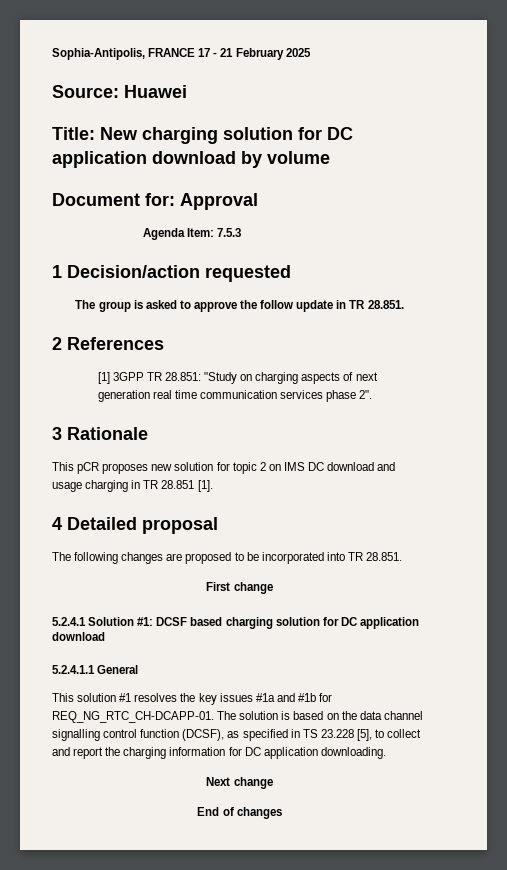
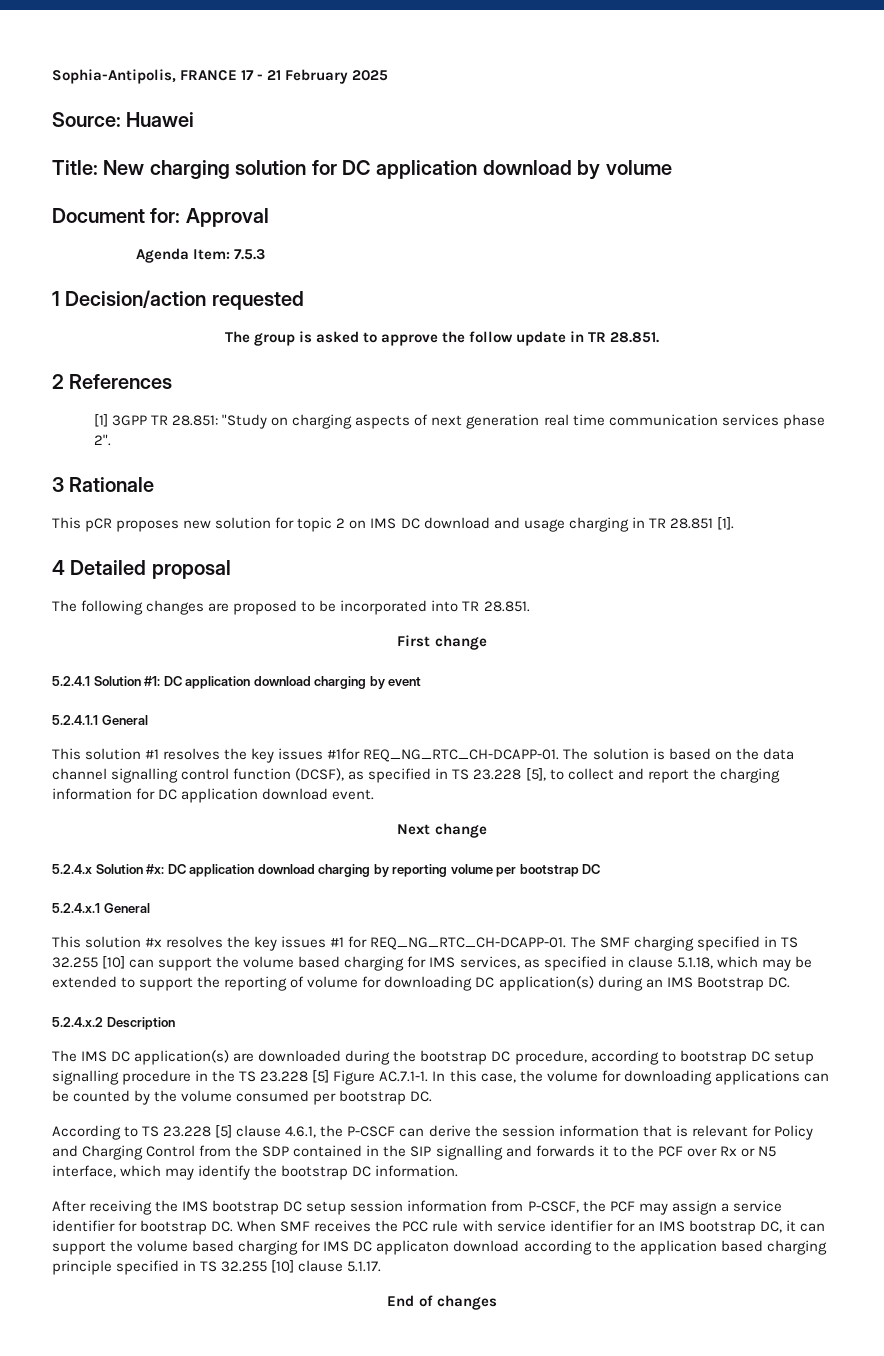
- 5.2.4.1 Solution #1: DCSF based charging solution for DC application download
+ 5.2.4.1 Solution #1: DC application download charging by event
- This solution #1 resolves the key issues #1a and #1b for REQ_NG_RTC_CH-DCAPP-01.
+ This solution #1 resolves the key issues #1for REQ_NG_RTC_CH-DCAPP-01.
- The solution is based on the data channel signalling control function (DCSF), as specified in TS 23.228 [5], to collect and report the charging information for DC application downloading.
+ The solution is based on the data channel signalling control function (DCSF), as specified in TS 23.228 [5], to collect and report the charging information for DC application download event.
+ 5.2.4.x Solution #x: DC application download charging by reporting volume per bootstrap DC
+ 5.2.4.x.1 General
+ This solution #x resolves the key issues #1 for REQ_NG_RTC_CH-DCAPP-01. The SMF charging specified in TS 32.255 [10] can support the volume based charging for IMS services, as specified in clause 5.1.18, which may be extended to support the reporting of volume for downloading DC application(s) during an IMS Bootstrap DC.
+ 5.2.4.x.2 Description
+ The IMS DC application(s) are downloaded during the bootstrap DC procedure, according to bootstrap DC setup signalling procedure in the TS 23.228 [5] Figure AC.7.1-1. In this case, the volume for downloading applications can be counted by the volume consumed per bootstrap DC.
+ According to TS 23.228 [5] clause 4.6.1, the P-CSCF can derive the session information that is relevant for Policy and Charging Control from the SDP contained in the SIP signalling and forwards it to the PCF over Rx or N5 interface, which may identify the bootstrap DC information.
+ After receiving the IMS bootstrap DC setup session information from P-CSCF, the PCF may assign a service identifier for bootstrap DC. When SMF receives the PCC rule with service identifier for an IMS bootstrap DC, it can support the volume based charging for IMS DC applicaton download according to the application based charging principle specified in TS 32.255 [10] clause 5.1.17.

